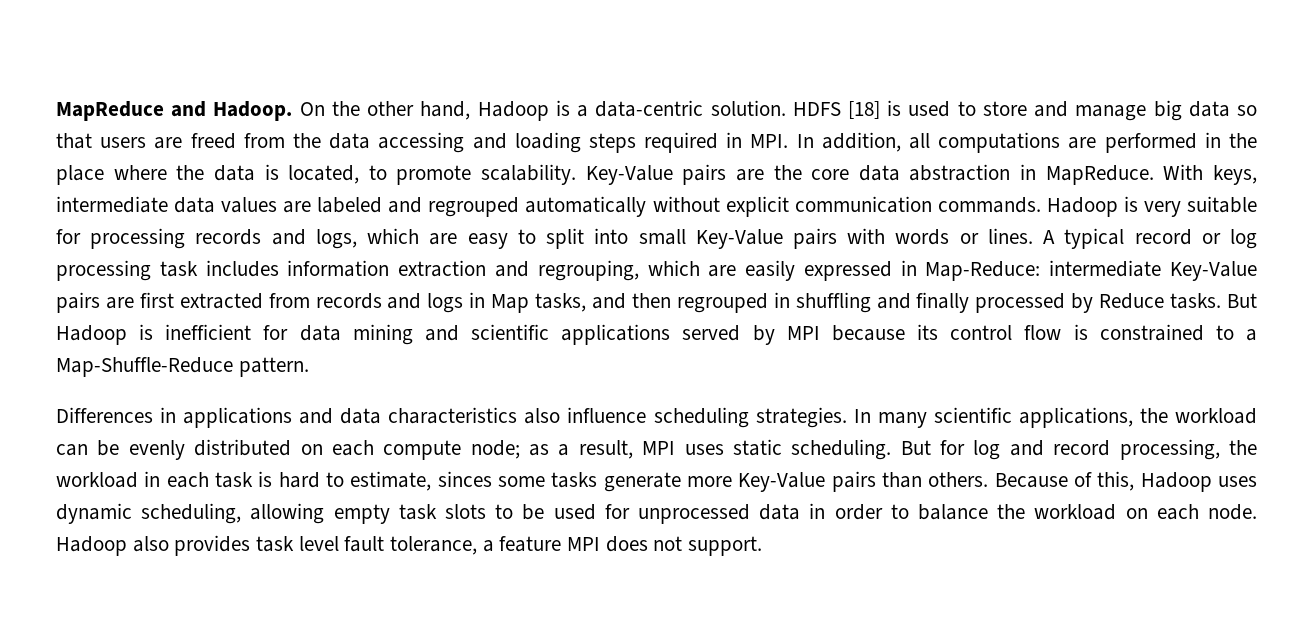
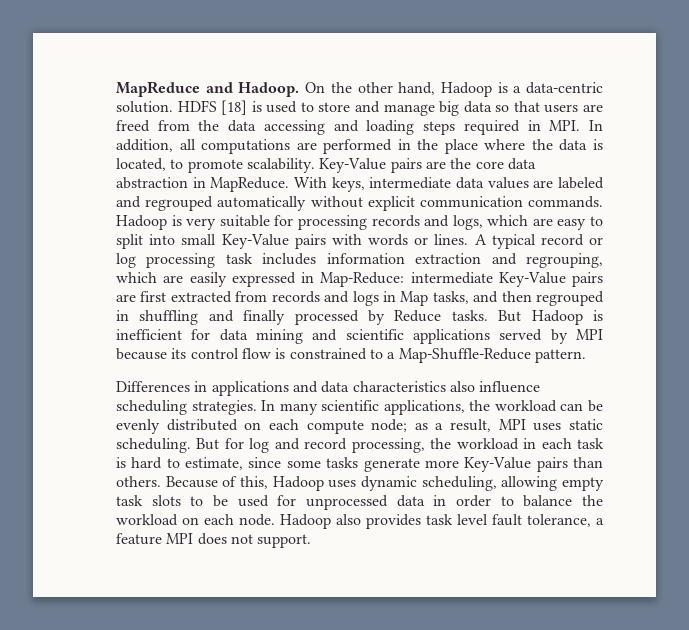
- But for log and record processing, the workload in each task is hard to estimate, sinces some tasks generate more Key-Value pairs than others.
+ But for log and record processing, the workload in each task is hard to estimate, since some tasks generate more Key-Value pairs than others.

